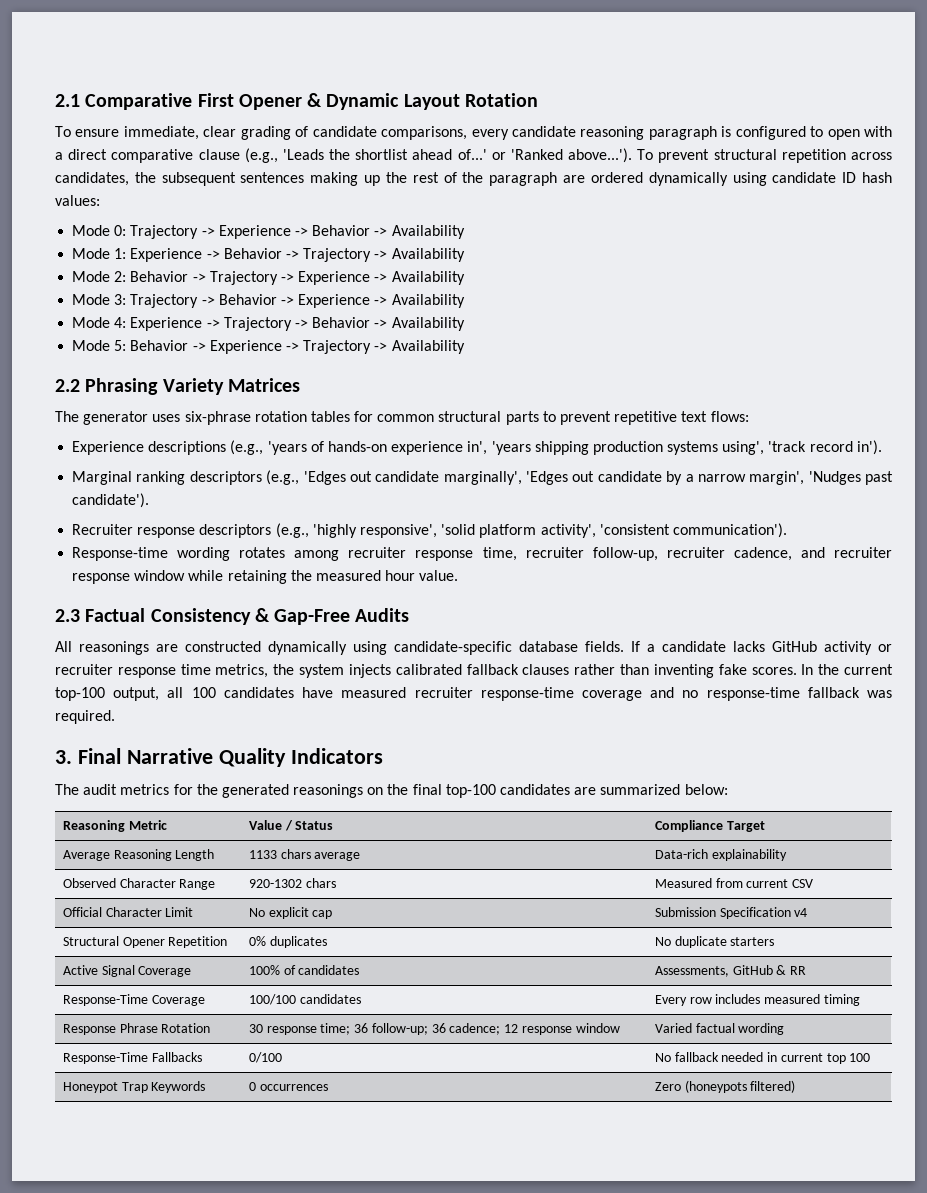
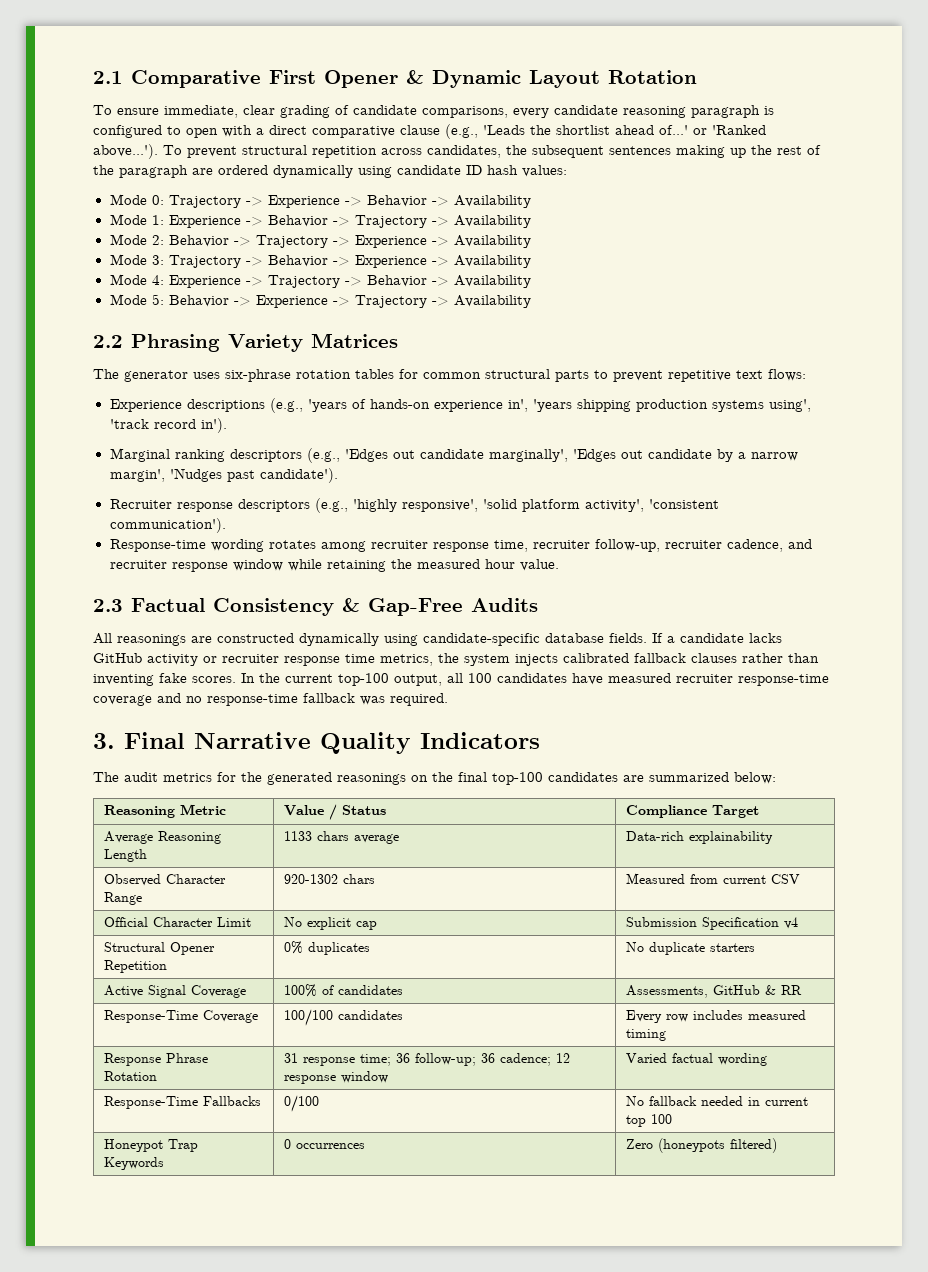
- Response Phrase Rotation | 30 response time; 36 follow-up; 36 cadence; 12 response window | Varied factual wording
+ Response Phrase Rotation | 31 response time; 36 follow-up; 36 cadence; 12 response window | Varied factual wording

